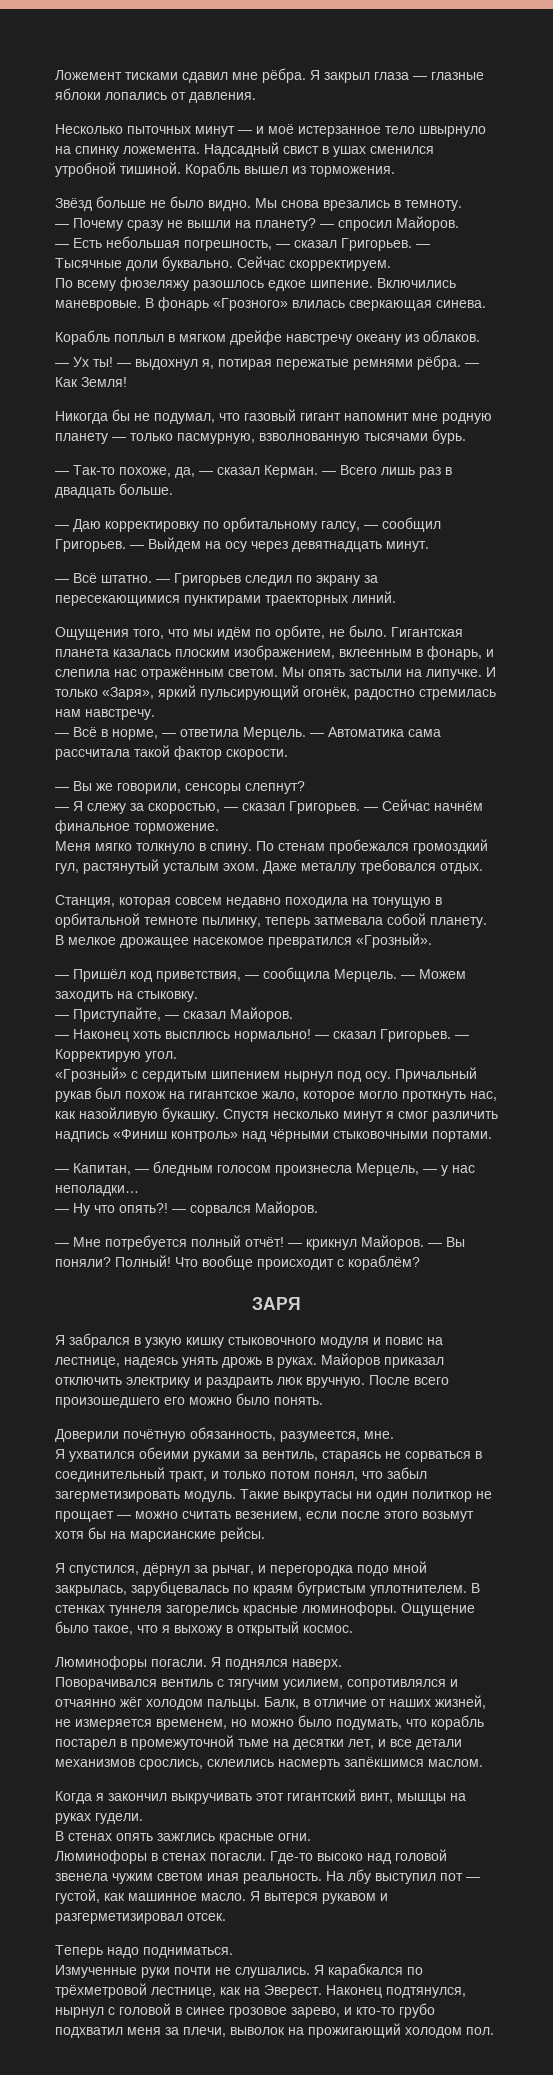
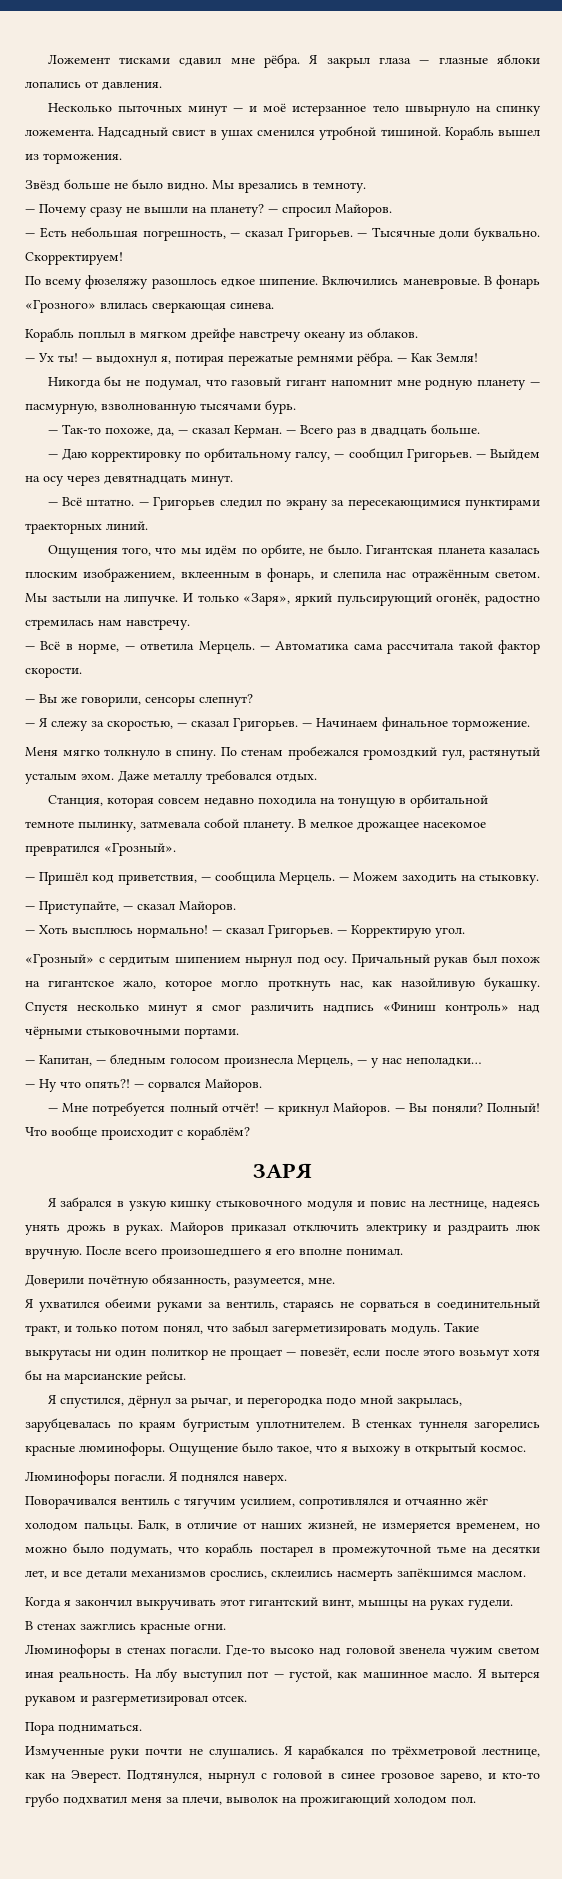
- Мы снова врезались в темноту.
+ Мы врезались в темноту.
- Сейчас скорректируем.
+ Скорректируем!
- Никогда бы не подумал, что газовый гигант напомнит мне родную планету — только пасмурную, взволнованную тысячами бурь.
+ Никогда бы не подумал, что газовый гигант напомнит мне родную планету — пасмурную, взволнованную тысячами бурь.
- — Всего лишь раз в двадцать больше.
+ — Всего раз в двадцать больше.
- Мы опять застыли на липучке.
+ Мы застыли на липучке.
- — Сейчас начнём финальное торможение.
+ — Начинаем финальное торможение.
- Станция, которая совсем недавно походила на тонущую в орбитальной темноте пылинку, теперь затмевала собой планету.
+ Станция, которая совсем недавно походила на тонущую в орбитальной темноте пылинку, затмевала собой планету.
- — Наконец хоть высплюсь нормально!
+ — Хоть высплюсь нормально!
- После всего произошедшего его можно было понять.
+ После всего произошедшего я его вполне понимал.
- Такие выкрутасы ни один политкор не прощает — можно считать везением, если после этого возьмут хотя бы на марсианские рейсы.
+ Такие выкрутасы ни один политкор не прощает — повезёт, если после этого возьмут хотя бы на марсианские рейсы.
- В стенах опять зажглись красные огни.
+ В стенах зажглись красные огни.
- Теперь надо подниматься.
+ Пора подниматься.
- Наконец подтянулся, нырнул с головой в синее грозовое зарево, и кто-то грубо подхватил меня за плечи, выволок на прожигающий холодом пол.
+ Подтянулся, нырнул с головой в синее грозовое зарево, и кто-то грубо подхватил меня за плечи, выволок на прожигающий холодом пол.

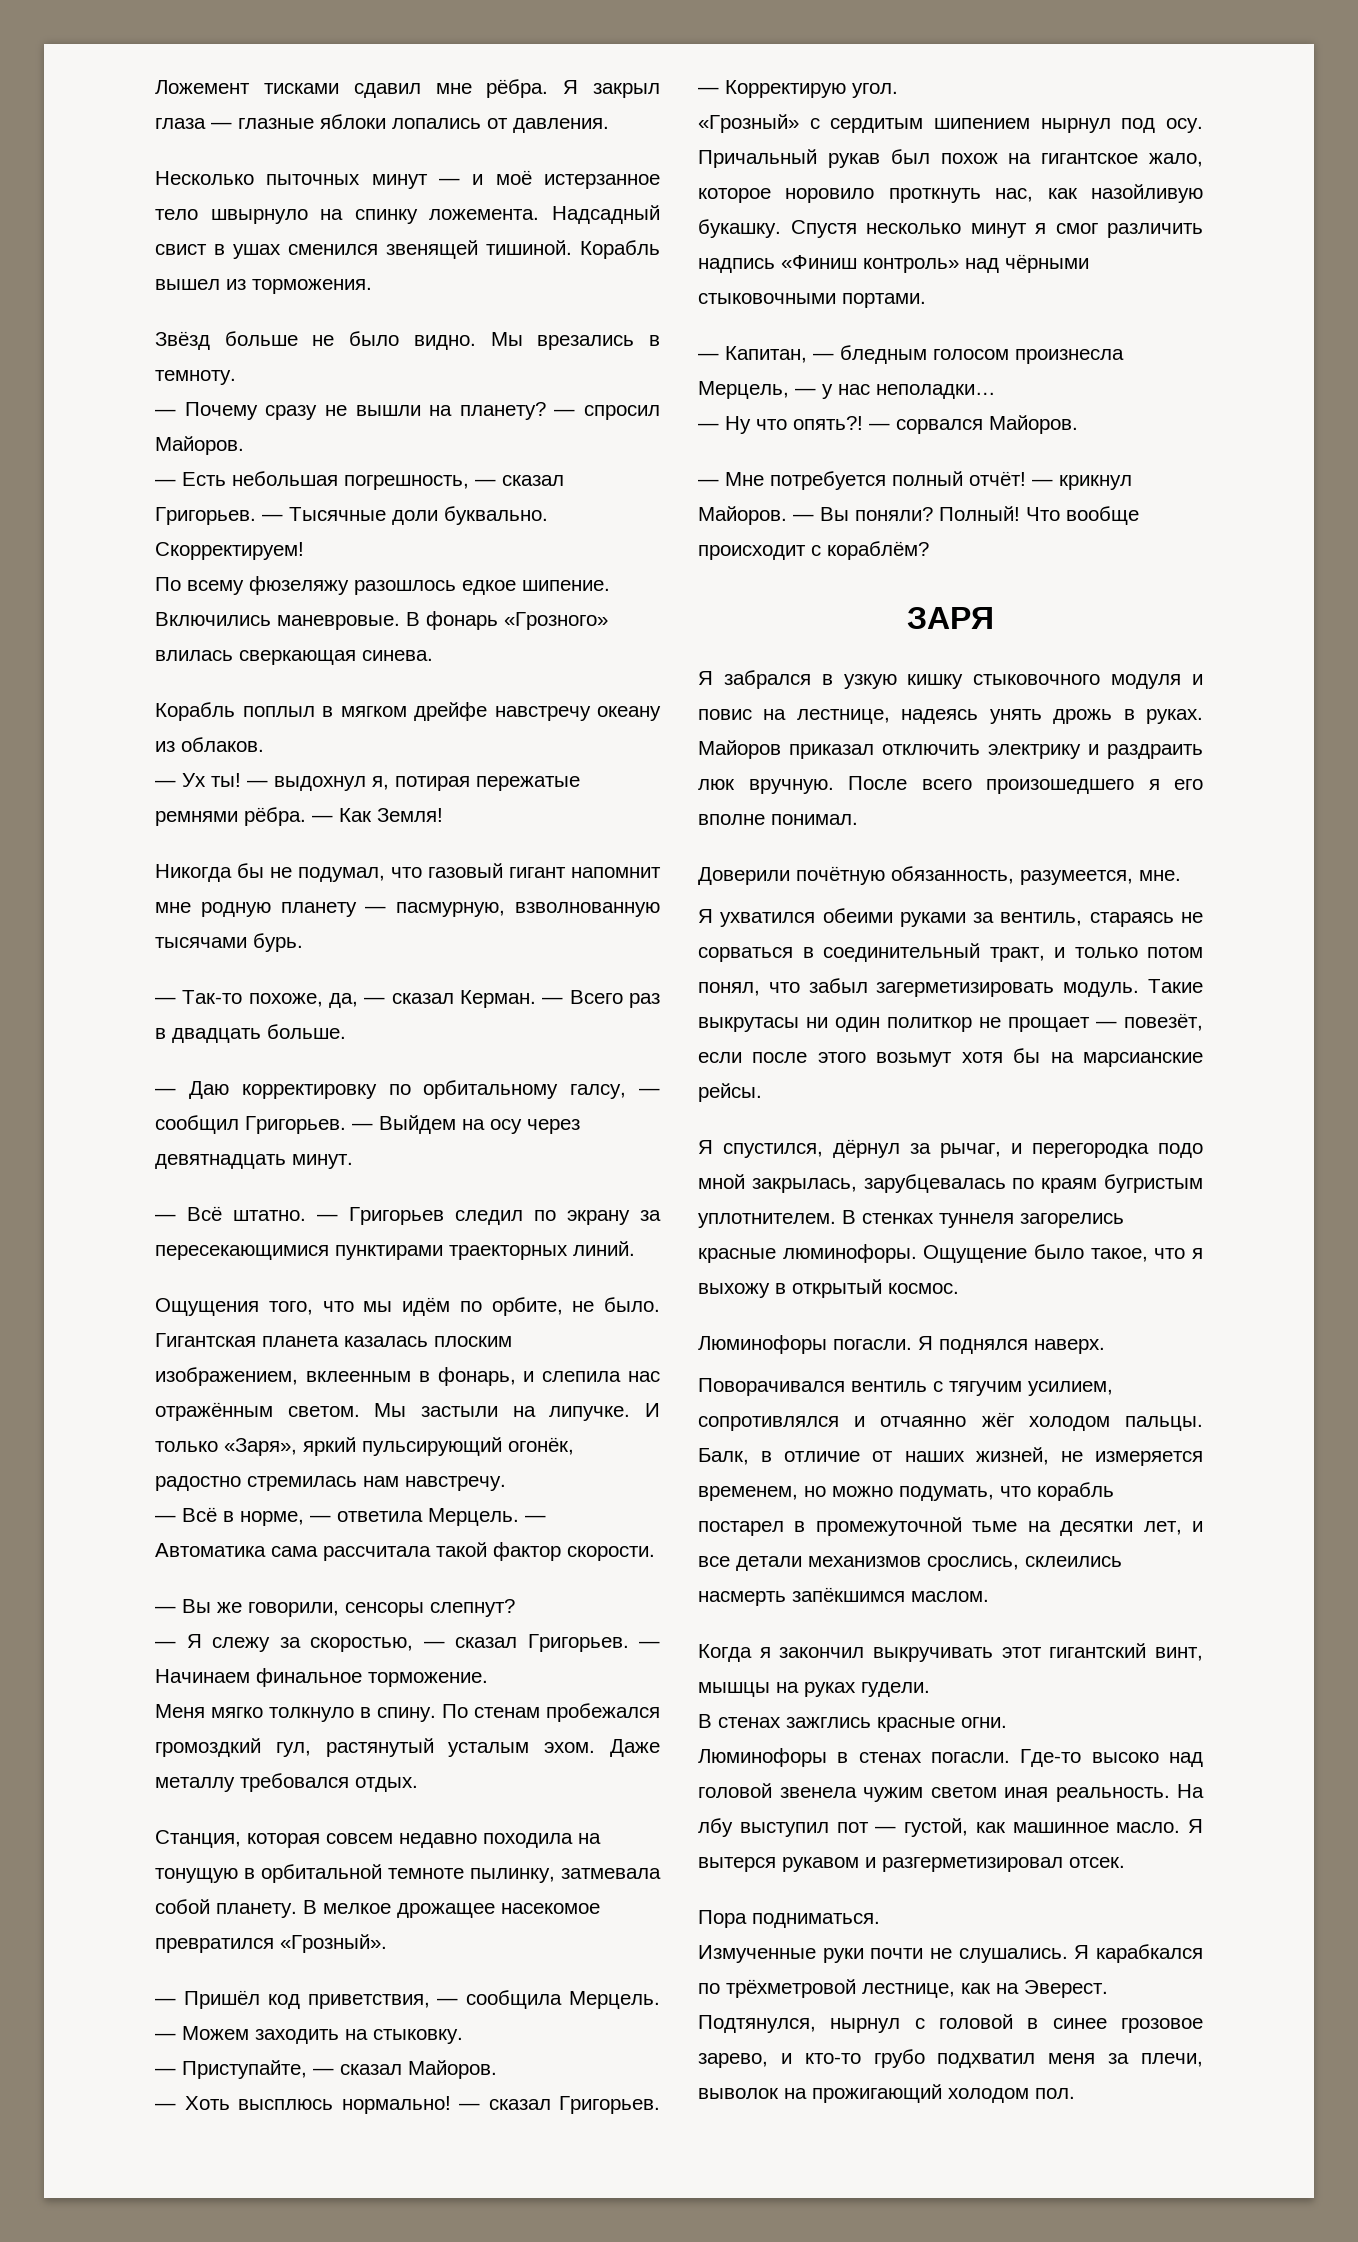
- Надсадный свист в ушах сменился утробной тишиной.
+ Надсадный свист в ушах сменился звенящей тишиной.
- Причальный рукав был похож на гигантское жало, которое могло проткнуть нас, как назойливую букашку.
+ Причальный рукав был похож на гигантское жало, которое норовило проткнуть нас, как назойливую букашку.
- Балк, в отличие от наших жизней, не измеряется временем, но можно было подумать, что корабль постарел в промежуточной тьме на десятки лет, и все детали механизмов срослись, склеились насмерть запёкшимся маслом.
+ Балк, в отличие от наших жизней, не измеряется временем, но можно подумать, что корабль постарел в промежуточной тьме на десятки лет, и все детали механизмов срослись, склеились насмерть запёкшимся маслом.

